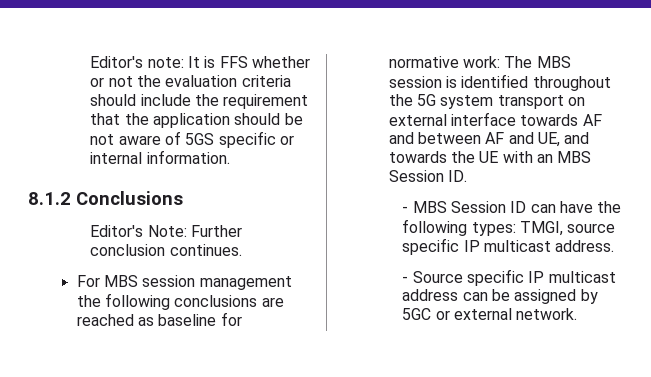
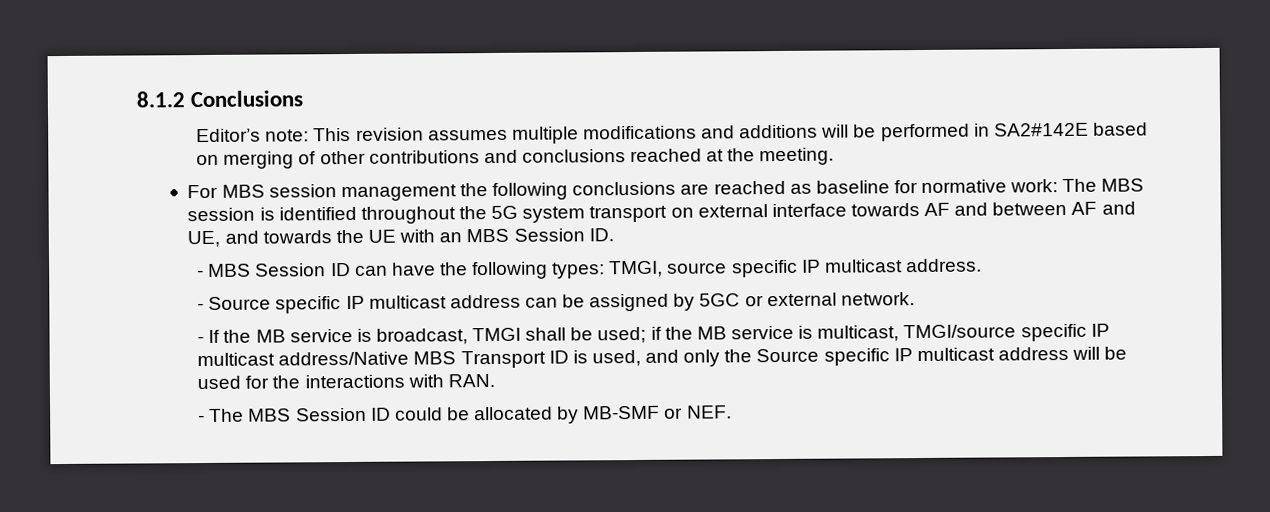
- Editor's note: It is FFS whether or not the evaluation criteria should include the requirement that the application should be not aware of 5GS specific or internal information.
  8.1.2 Conclusions
- Editor's Note: Further conclusion continues.
+ Editor’s note: This revision assumes multiple modifications and additions will be performed in SA2#142E based on merging of other contributions and conclusions reached at the meeting.
+ - If the MB service is broadcast, TMGI shall be used; if the MB service is multicast, TMGI/source specific IP multicast address/Native MBS Transport ID is used, and only the Source specific IP multicast address will be used for the interactions with RAN.
+ - The MBS Session ID could be allocated by MB-SMF or NEF.

